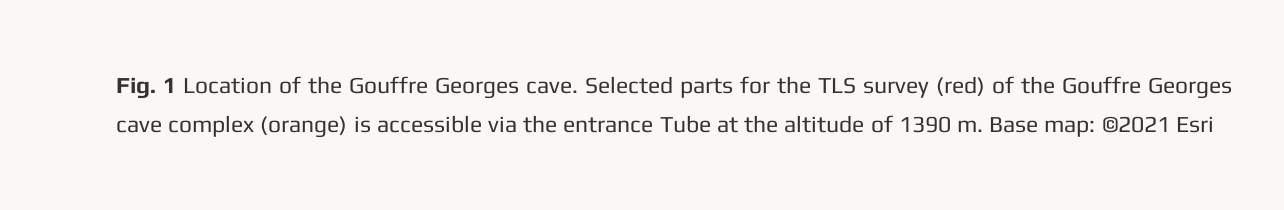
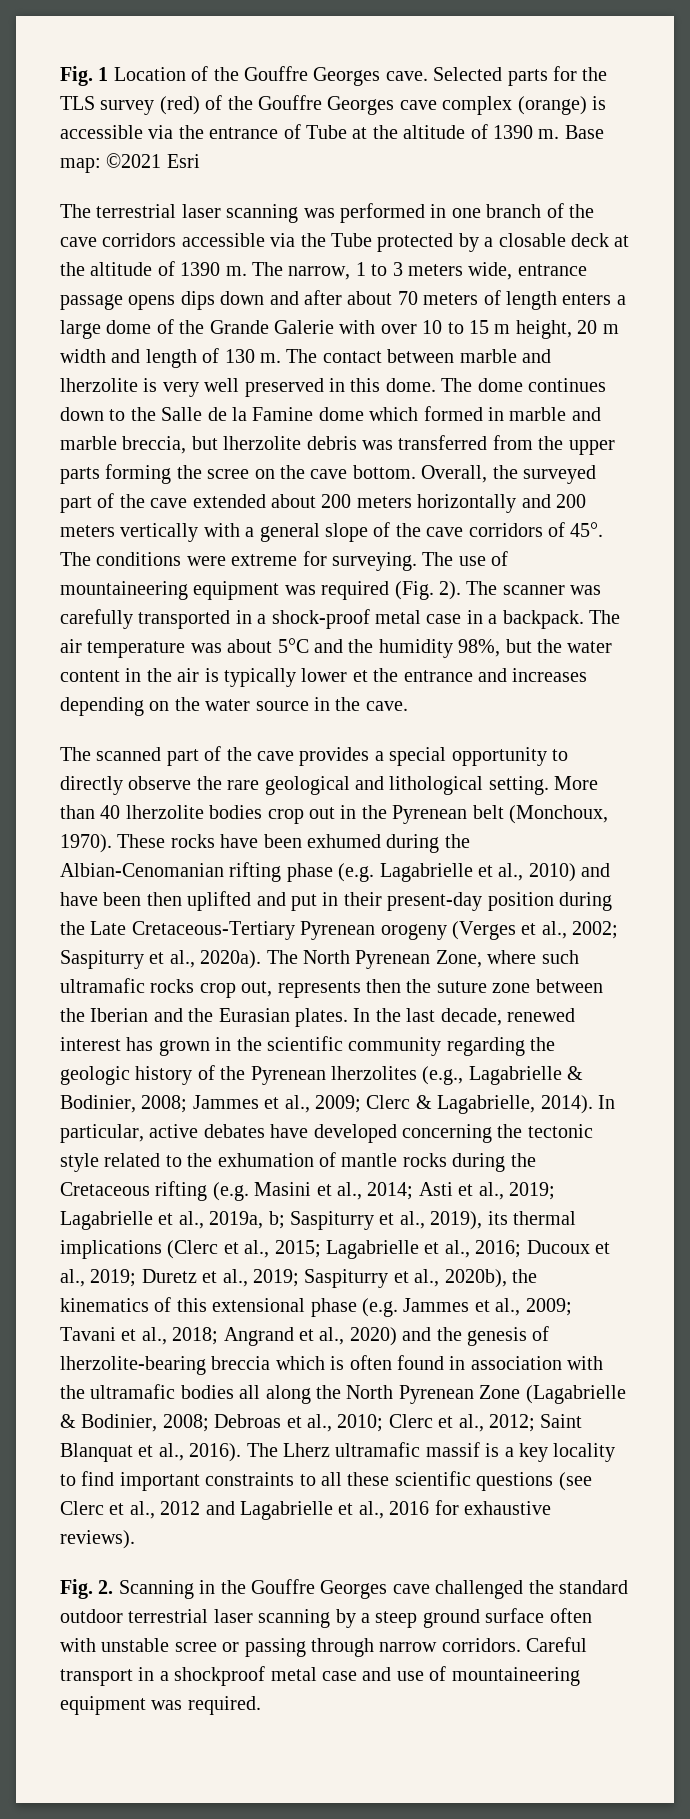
- Selected parts for the TLS survey (red) of the Gouffre Georges cave complex (orange) is accessible via the entrance Tube at the altitude of 1390 m.
+ Selected parts for the TLS survey (red) of the Gouffre Georges cave complex (orange) is accessible via the entrance of Tube at the altitude of 1390 m.
+ The terrestrial laser scanning was performed in one branch of the cave corridors accessible via the Tube protected by a closable deck at the altitude of 1390 m. The narrow, 1 to 3 meters wide, entrance passage opens dips down and after about 70 meters of length enters a large dome of the Grande Galerie with over 10 to 15 m height, 20 m width and length of 130 m. The contact between marble and lherzolite is very well preserved in this dome. The dome continues down to the Salle de la Famine dome which formed in marble and marble breccia, but lherzolite debris was transferred from the upper parts forming the scree on the cave bottom. Overall, the surveyed part of the cave extended about 200 meters horizontally and 200 meters vertically with a general slope of the cave corridors of 45°. The conditions were extreme for surveying. The use of mountaineering equipment was required (Fig. 2). The scanner was carefully transported in a shock-proof metal case in a backpack. The air temperature was about 5°C and the humidity 98%, but the water content in the air is typically lower et the entrance and increases depending on the water source in the cave.
+ The scanned part of the cave provides a special opportunity to directly observe the rare geological and lithological setting. More than 40 lherzolite bodies crop out in the Pyrenean belt (Monchoux, 1970). These rocks have been exhumed during the Albian-Cenomanian rifting phase (e.g. Lagabrielle et al., 2010) and have been then uplifted and put in their present-day position during the Late Cretaceous-Tertiary Pyrenean orogeny (Verges et al., 2002; Saspiturry et al., 2020a). The North Pyrenean Zone, where such ultramafic rocks crop out, represents then the suture zone between the Iberian and the Eurasian plates. In the last decade, renewed interest has grown in the scientific community regarding the geologic history of the Pyrenean lherzolites (e.g., Lagabrielle & Bodinier, 2008; Jammes et al., 2009; Clerc & Lagabrielle, 2014). In particular, active debates have developed concerning the tectonic style related to the exhumation of mantle rocks during the Cretaceous rifting (e.g. Masini et al., 2014; Asti et al., 2019; Lagabrielle et al., 2019a, b; Saspiturry et al., 2019), its thermal implications (Clerc et al., 2015; Lagabrielle et al., 2016; Ducoux et al., 2019; Duretz et al., 2019; Saspiturry et al., 2020b), the kinematics of this extensional phase (e.g. Jammes et al., 2009; Tavani et al., 2018; Angrand et al., 2020) and the genesis of lherzolite-bearing breccia which is often found in association with the ultramafic bodies all along the North Pyrenean Zone (Lagabrielle & Bodinier, 2008; Debroas et al., 2010; Clerc et al., 2012; Saint Blanquat et al., 2016). The Lherz ultramafic massif is a key locality to find important constraints to all these scientific questions (see Clerc et al., 2012 and Lagabrielle et al., 2016 for exhaustive reviews).
+ Fig. 2. Scanning in the Gouffre Georges cave challenged the standard outdoor terrestrial laser scanning by a steep ground surface often with unstable scree or passing through narrow corridors. Careful transport in a shockproof metal case and use of mountaineering equipment was required.

